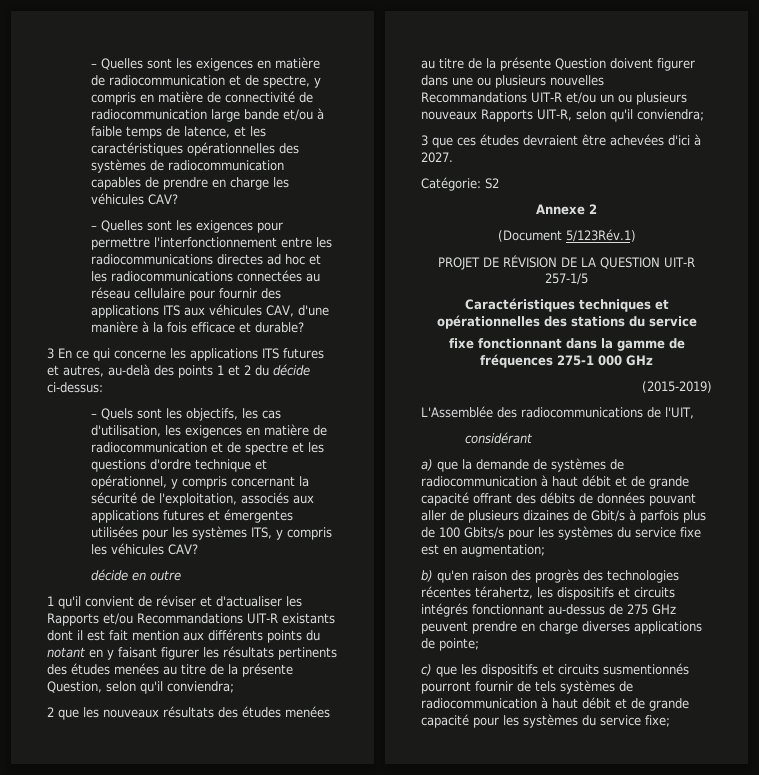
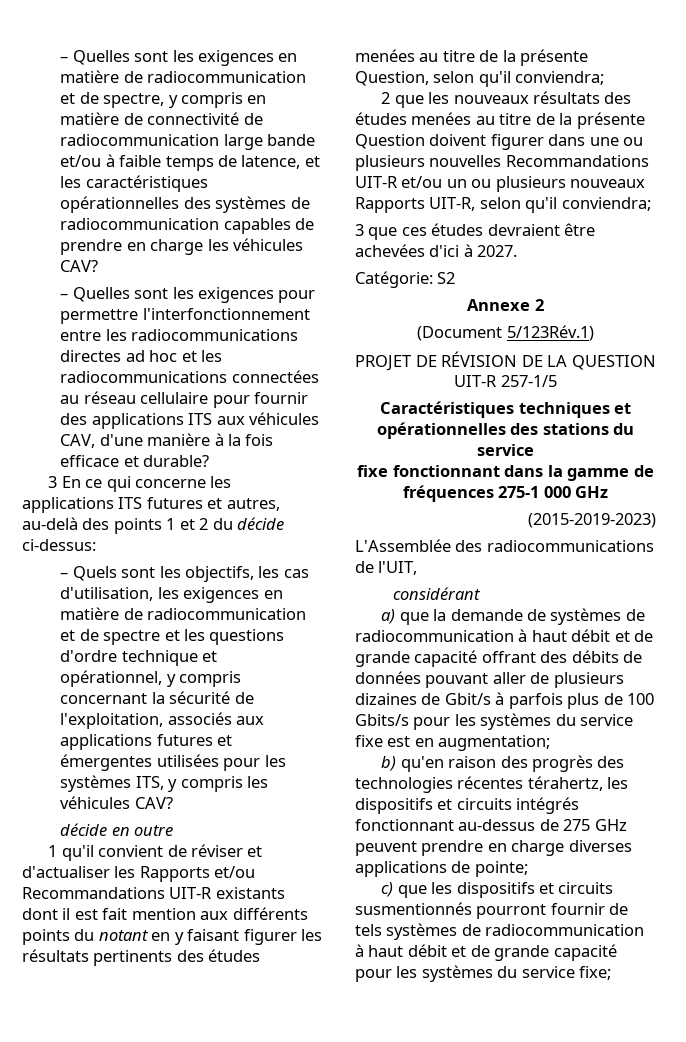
- (2015-2019)
+ (2015-2019-2023)

